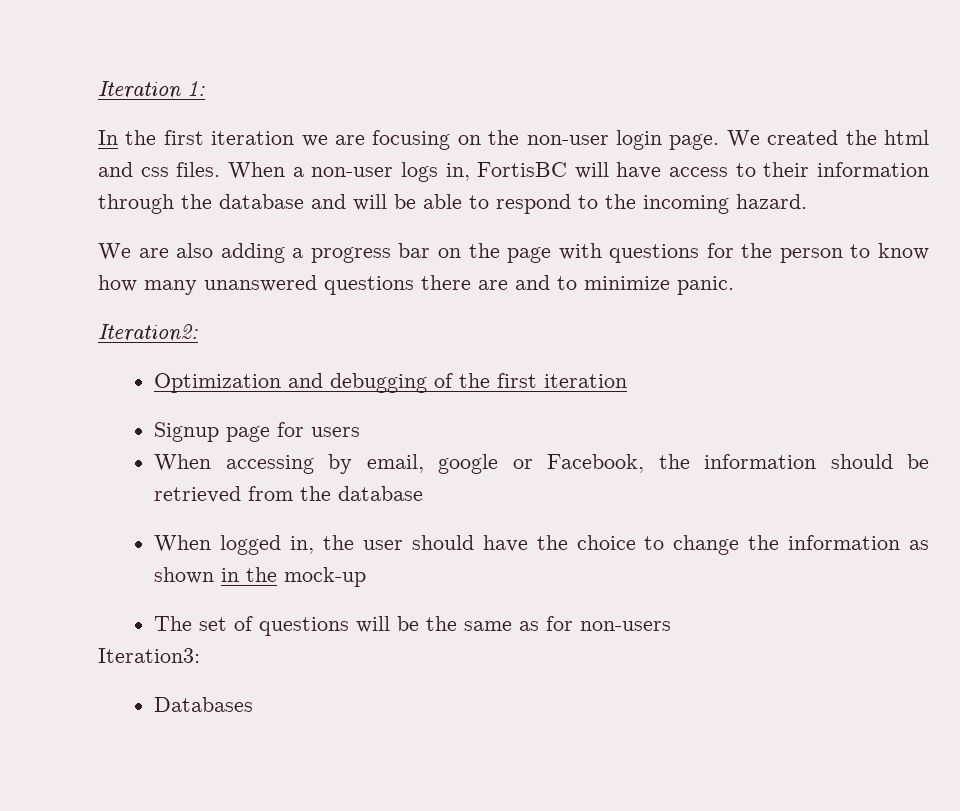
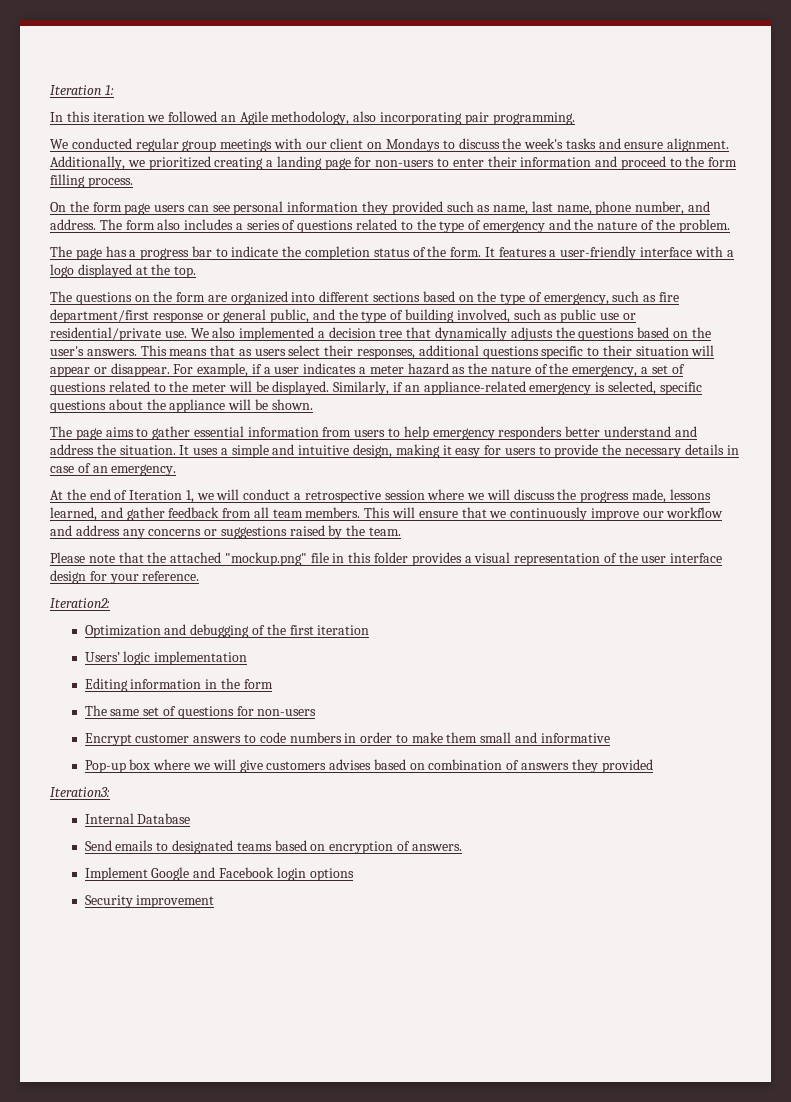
- In the first iteration we are focusing on the non-user login page. We created the html and css files. When a non-user logs in, FortisBC will have access to their information through the database and will be able to respond to the incoming hazard.
- We are also adding a progress bar on the page with questions for the person to know how many unanswered questions there are and to minimize panic.
+ In this iteration we followed an Agile methodology, also incorporating pair programming.
+ We conducted regular group meetings with our client on Mondays to discuss the week's tasks and ensure alignment. Additionally, we prioritized creating a landing page for non-users to enter their information and proceed to the form filling process.
+ On the form page users can see personal information they provided such as name, last name, phone number, and address. The form also includes a series of questions related to the type of emergency and the nature of the problem.
+ The page has a progress bar to indicate the completion status of the form. It features a user-friendly interface with a logo displayed at the top.
+ The questions on the form are organized into different sections based on the type of emergency, such as fire department/first response or general public, and the type of building involved, such as public use or residential/private use. We also implemented a decision tree that dynamically adjusts the questions based on the user's answers. This means that as users select their responses, additional questions specific to their situation will appear or disappear. For example, if a user indicates a meter hazard as the nature of the emergency, a set of questions related to the meter will be displayed. Similarly, if an appliance-related emergency is selected, specific questions about the appliance will be shown.
+ The page aims to gather essential information from users to help emergency responders better understand and address the situation. It uses a simple and intuitive design, making it easy for users to provide the necessary details in case of an emergency.
+ At the end of Iteration 1, we will conduct a retrospective session where we will discuss the progress made, lessons learned, and gather feedback from all team members. This will ensure that we continuously improve our workflow and address any concerns or suggestions raised by the team.
+ Please note that the attached "mockup.png" file in this folder provides a visual representation of the user interface design for your reference.
- Signup page for users
- When accessing by email, google or Facebook, the information should be retrieved from the database
- When logged in, the user should have the choice to change the information as shown in the mock-up
- The set of questions will be the same as for non-users
+ Users’ logic implementation
+ Editing information in the form
+ The same set of questions for non-users
+ Encrypt customer answers to code numbers in order to make them small and informative
+ Pop-up box where we will give customers advises based on combination of answers they provided
  Iteration3:
- Databases
+ Internal Database
+ Send emails to designated teams based on encryption of answers.
+ Implement Google and Facebook login options
+ Security improvement

